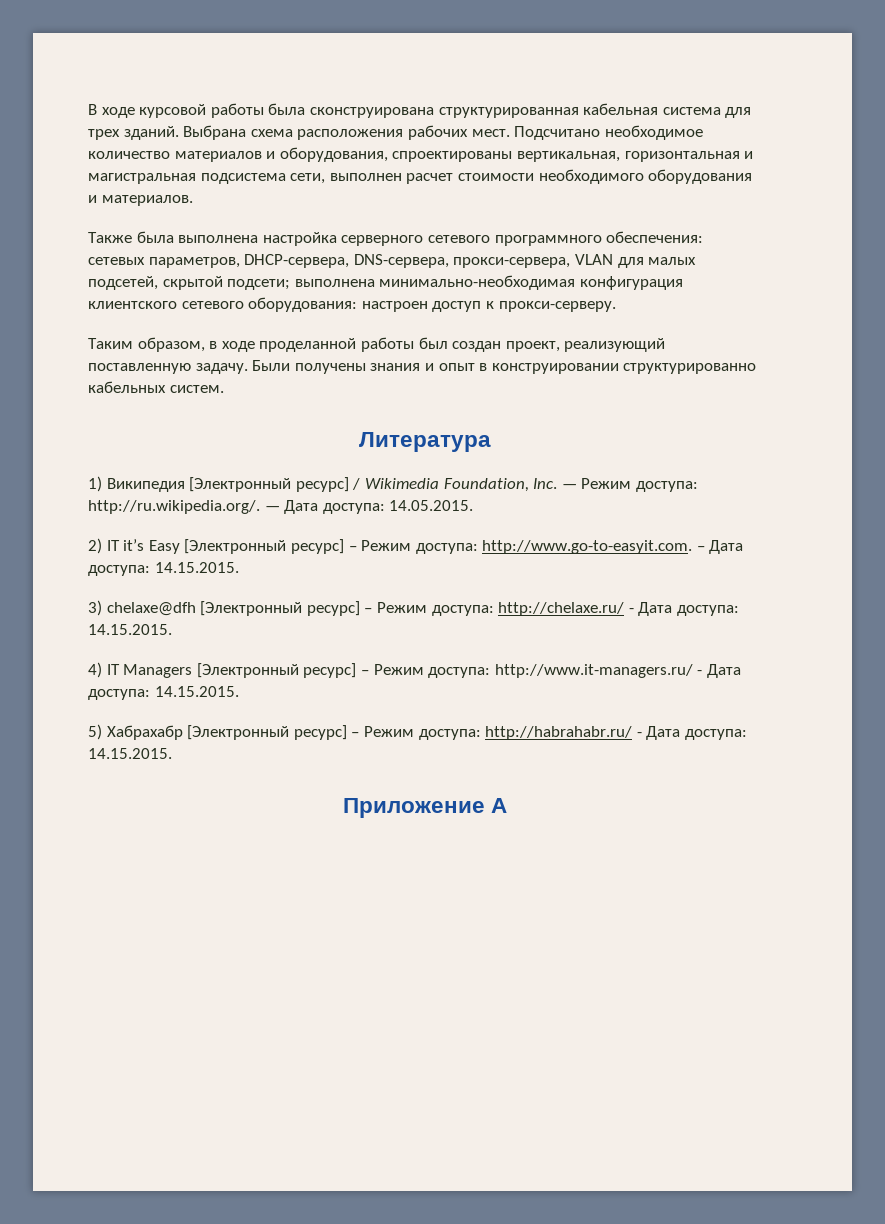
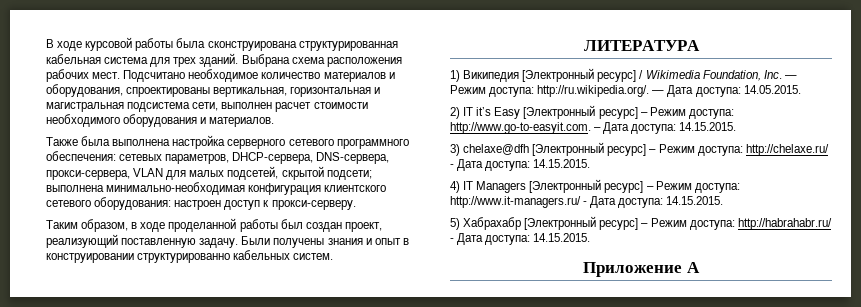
- Литература
+ ЛИТЕРАТУРА

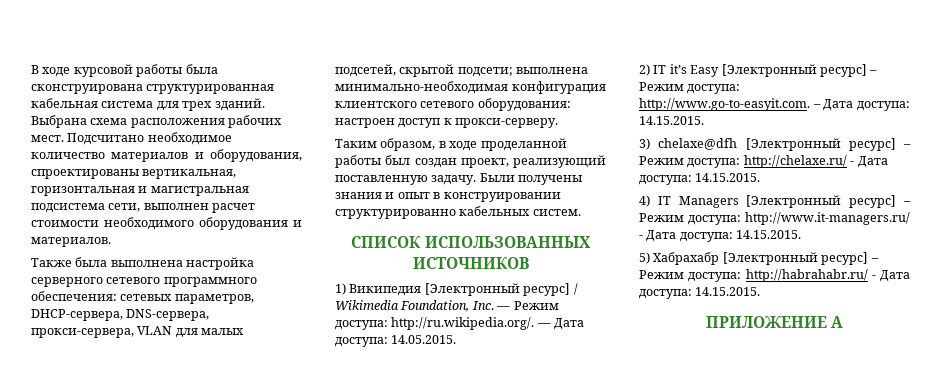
- ЛИТЕРАТУРА
+ СПИСОК ИСПОЛЬЗОВАННЫХ ИСТОЧНИКОВ
- Приложение А
+ ПРИЛОЖЕНИЕ А

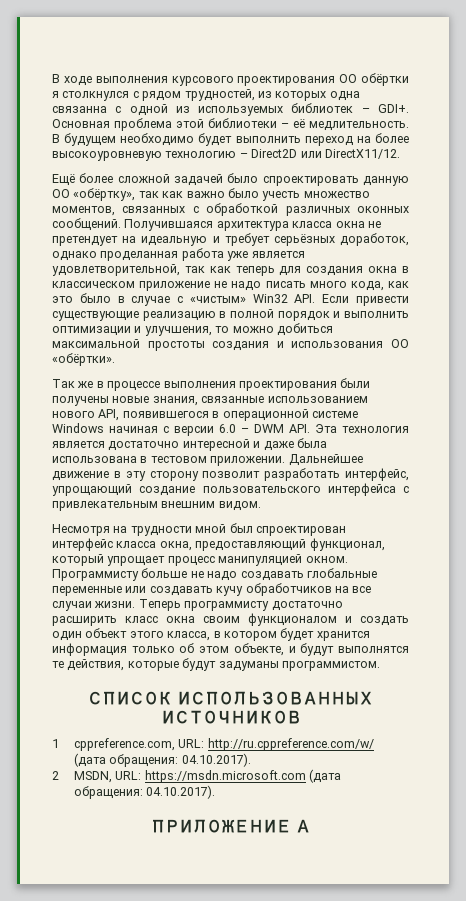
- В ходе курсовой работы была сконструирована структурированная кабельная система для трех зданий. Выбрана схема расположения рабочих мест. Подсчитано необходимое количество материалов и оборудования, спроектированы вертикальная, горизонтальная и магистральная подсистема сети, выполнен расчет стоимости необходимого оборудования и материалов.
- Также была выполнена настройка серверного сетевого программного обеспечения: сетевых параметров, DHCP-сервера, DNS-сервера, прокси-сервера, VLAN для малых подсетей, скрытой подсети; выполнена минимально-необходимая конфигурация клиентского сетевого оборудования: настроен доступ к прокси-серверу.
- Таким образом, в ходе проделанной работы был создан проект, реализующий поставленную задачу. Были получены знания и опыт в конструировании структурированно кабельных систем.
+ В ходе выполнения курсового проектирования ОО обёртки я столкнулся с рядом трудностей, из которых одна связанна с одной из используемых библиотек – GDI+. Основная проблема этой библиотеки – её медлительность. В будущем необходимо будет выполнить переход на более высокоуровневую технологию – Direct2D или DirectX11/12.
+ Ещё более сложной задачей было спроектировать данную ОО «обёртку», так как важно было учесть множество моментов, связанных с обработкой различных оконных сообщений. Получившаяся архитектура класса окна не претендует на идеальную и требует серьёзных доработок, однако проделанная работа уже является удовлетворительной, так как теперь для создания окна в классическом приложение не надо писать много кода, как это было в случае с «чистым» Win32 API. Если привести существующие реализацию в полной порядок и выполнить оптимизации и улучшения, то можно добиться максимальной простоты создания и использования ОО «обёртки».
+ Так же в процессе выполнения проектирования были получены новые знания, связанные использованием нового API, появившегося в операционной системе Windows начиная с версии 6.0 – DWM API. Эта технология является достаточно интересной и даже была использована в тестовом приложении. Дальнейшее движение в эту сторону позволит разработать интерфейс, упрощающий создание пользовательского интерфейса с привлекательным внешним видом.
+ Несмотря на трудности мной был спроектирован интерфейс класса окна, предоставляющий функционал, который упрощает процесс манипуляцией окном. Программисту больше не надо создавать глобальные переменные или создавать кучу обработчиков на все случаи жизни. Теперь программисту достаточно расширить класс окна своим функционалом и создать один объект этого класса, в котором будет хранится информация только об этом объекте, и будут выполнятся те действия, которые будут задуманы программистом.
  СПИСОК ИСПОЛЬЗОВАННЫХ ИСТОЧНИКОВ
- 1) Википедия [Электронный ресурс] / Wikimedia Foundation, Inc. — Режим доступа: http://ru.wikipedia.org/. — Дата доступа: 14.05.2015.
- 2) IT it’s Easy [Электронный ресурс] – Режим доступа: http://www.go-to-easyit.com. – Дата доступа: 14.15.2015.
- 3) chelaxe@dfh [Электронный ресурс] – Режим доступа: http://chelaxe.ru/ - Дата доступа: 14.15.2015.
- 4) IT Managers [Электронный ресурс] – Режим доступа: http://www.it-managers.ru/ - Дата доступа: 14.15.2015.
- 5) Хабрахабр [Электронный ресурс] – Режим доступа: http://habrahabr.ru/ - Дата доступа: 14.15.2015.
+ 1 cppreference.com, URL: http://ru.cppreference.com/w/ (дата обращения: 04.10.2017).
+ 2 MSDN, URL: https://msdn.microsoft.com (дата обращения: 04.10.2017).

